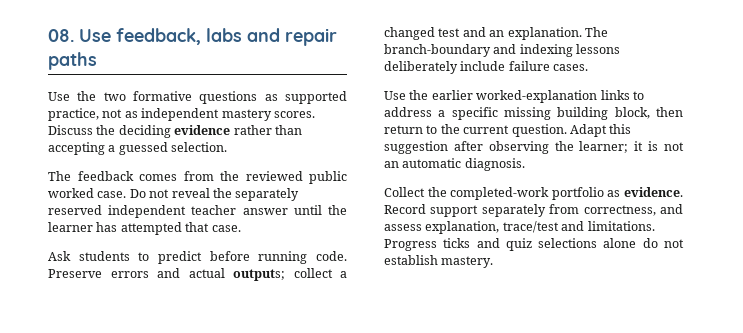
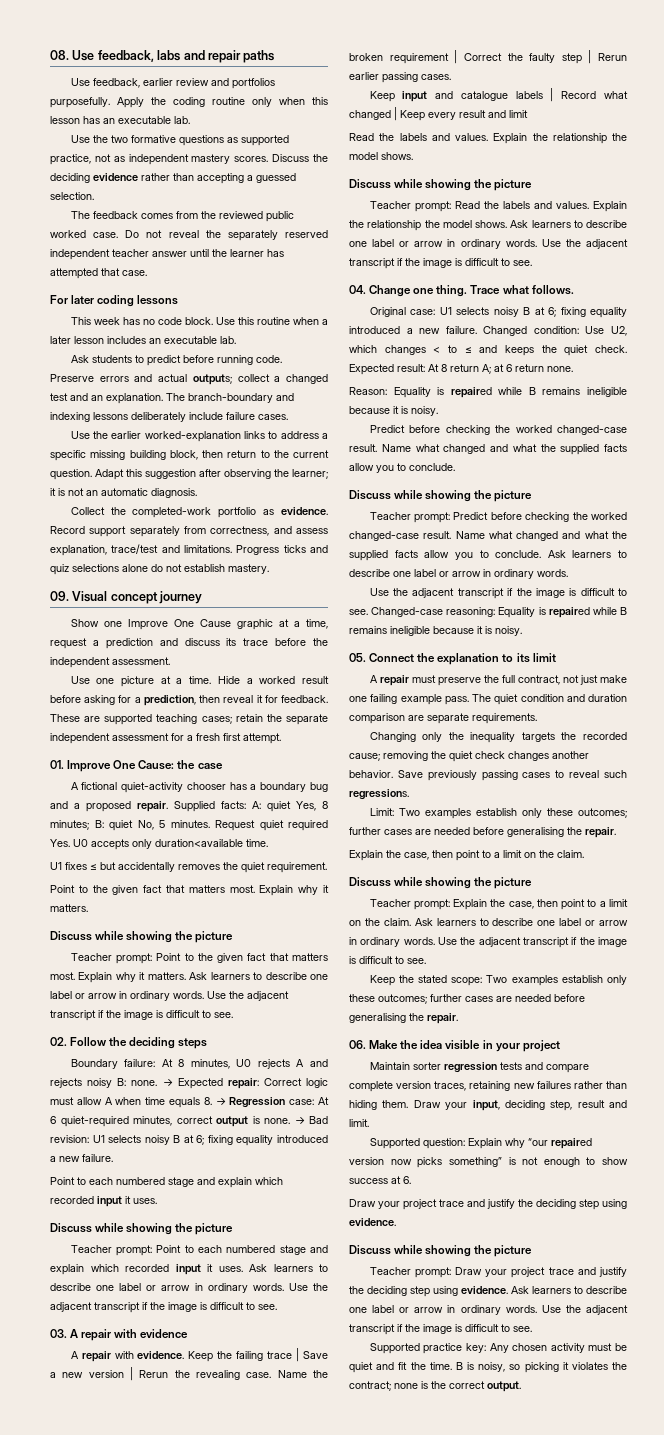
+ Use feedback, earlier review and portfolios purposefully. Apply the coding routine only when this lesson has an executable lab.
+ For later coding lessons
+ This week has no code block. Use this routine when a later lesson includes an executable lab.
+ 09. Visual concept journey
+ Show one Improve One Cause graphic at a time, request a prediction and discuss its trace before the independent assessment.
+ Use one picture at a time. Hide a worked result before asking for a prediction, then reveal it for feedback. These are supported teaching cases; retain the separate independent assessment for a fresh first attempt.
+ 01. Improve One Cause: the case
+ A fictional quiet-activity chooser has a boundary bug and a proposed repair. Supplied facts: A: quiet Yes, 8 minutes; B: quiet No, 5 minutes. Request quiet required Yes. U0 accepts only duration<available time.
+ U1 fixes ≤ but accidentally removes the quiet requirement.
+ Point to the given fact that matters most. Explain why it matters.
+ Discuss while showing the picture
+ Teacher prompt: Point to the given fact that matters most. Explain why it matters. Ask learners to describe one label or arrow in ordinary words. Use the adjacent transcript if the image is difficult to see.
+ 02. Follow the deciding steps
+ Boundary failure: At 8 minutes, U0 rejects A and rejects noisy B: none. → Expected repair: Correct logic must allow A when time equals 8. → Regression case: At 6 quiet-required minutes, correct output is none. → Bad revision: U1 selects noisy B at 6; fixing equality introduced a new failure.
+ Point to each numbered stage and explain which recorded input it uses.
+ Discuss while showing the picture
+ Teacher prompt: Point to each numbered stage and explain which recorded input it uses. Ask learners to describe one label or arrow in ordinary words. Use the adjacent transcript if the image is difficult to see.
+ 03. A repair with evidence
+ A repair with evidence. Keep the failing trace | Save a new version | Rerun the revealing case. Name the broken requirement | Correct the faulty step | Rerun earlier passing cases.
+ Keep input and catalogue labels | Record what changed | Keep every result and limit
+ Read the labels and values. Explain the relationship the model shows.
+ Discuss while showing the picture
+ Teacher prompt: Read the labels and values. Explain the relationship the model shows. Ask learners to describe one label or arrow in ordinary words. Use the adjacent transcript if the image is difficult to see.
+ 04. Change one thing. Trace what follows.
+ Original case: U1 selects noisy B at 6; fixing equality introduced a new failure. Changed condition: Use U2, which changes < to ≤ and keeps the quiet check. Expected result: At 8 return A; at 6 return none.
+ Reason: Equality is repaired while B remains ineligible because it is noisy.
+ Predict before checking the worked changed-case result. Name what changed and what the supplied facts allow you to conclude.
+ Discuss while showing the picture
+ Teacher prompt: Predict before checking the worked changed-case result. Name what changed and what the supplied facts allow you to conclude. Ask learners to describe one label or arrow in ordinary words.
+ Use the adjacent transcript if the image is difficult to see. Changed-case reasoning: Equality is repaired while B remains ineligible because it is noisy.
+ 05. Connect the explanation to its limit
+ A repair must preserve the full contract, not just make one failing example pass. The quiet condition and duration comparison are separate requirements.
+ Changing only the inequality targets the recorded cause; removing the quiet check changes another behavior. Save previously passing cases to reveal such regressions.
+ Limit: Two examples establish only these outcomes; further cases are needed before generalising the repair.
+ Explain the case, then point to a limit on the claim.
+ Discuss while showing the picture
+ Teacher prompt: Explain the case, then point to a limit on the claim. Ask learners to describe one label or arrow in ordinary words. Use the adjacent transcript if the image is difficult to see.
+ Keep the stated scope: Two examples establish only these outcomes; further cases are needed before generalising the repair.
+ 06. Make the idea visible in your project
+ Maintain sorter regression tests and compare complete version traces, retaining new failures rather than hiding them. Draw your input, deciding step, result and limit.
+ Supported question: Explain why “our repaired version now picks something” is not enough to show success at 6.
+ Draw your project trace and justify the deciding step using evidence.
+ Discuss while showing the picture
+ Teacher prompt: Draw your project trace and justify the deciding step using evidence. Ask learners to describe one label or arrow in ordinary words. Use the adjacent transcript if the image is difficult to see.
+ Supported practice key: Any chosen activity must be quiet and fit the time. B is noisy, so picking it violates the contract; none is the correct output.

